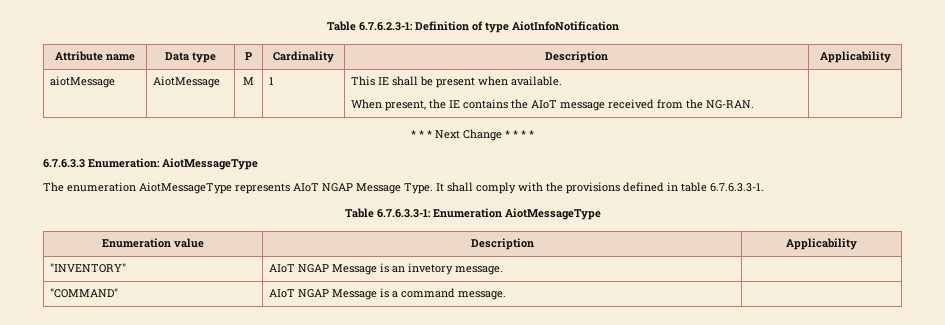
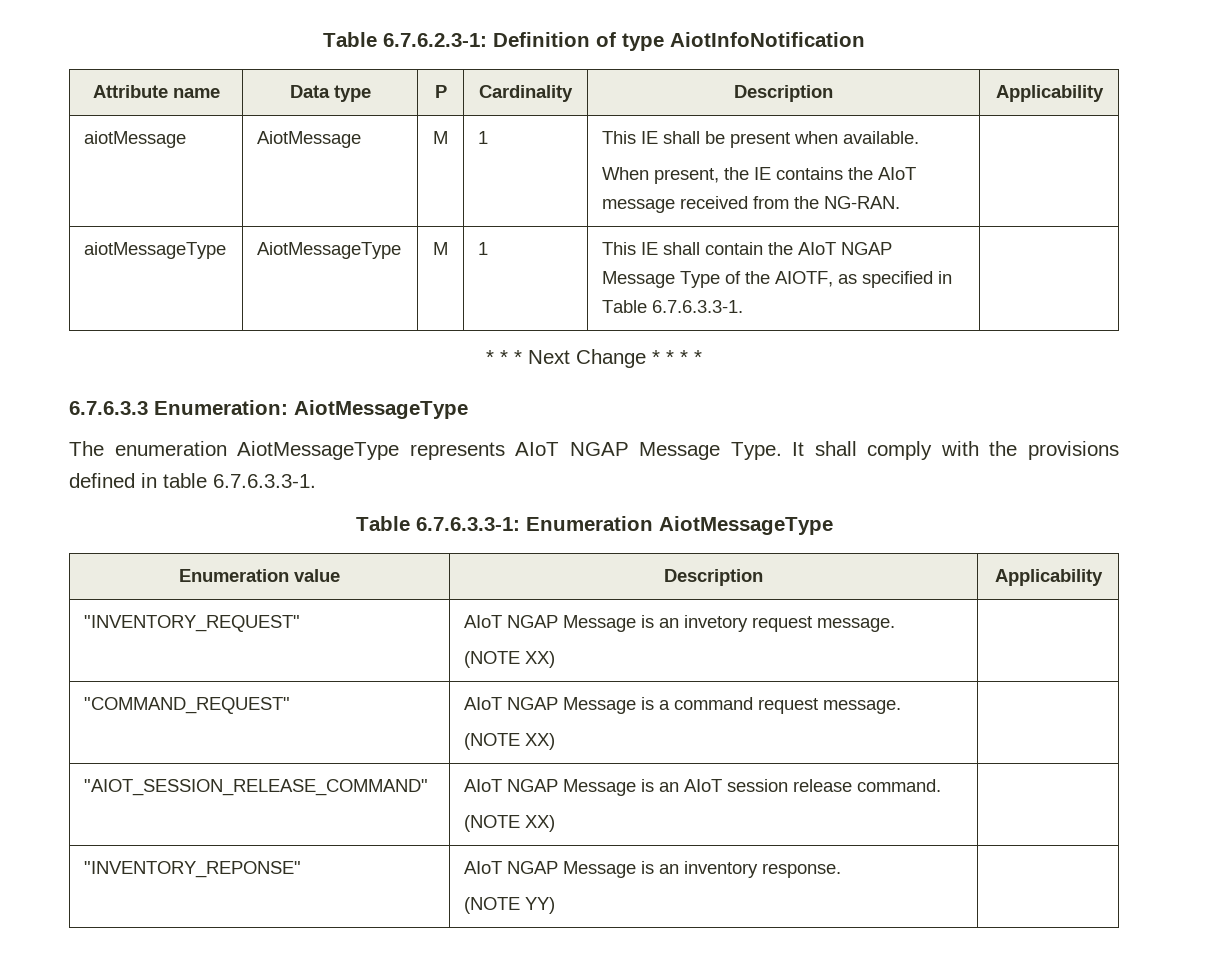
+ aiotMessageType | AiotMessageType | M | 1 | This IE shall contain the AIoT NGAP Message Type of the AIOTF, as specified in Table 6.7.6.3.3-1. |
- "INVENTORY" | AIoT NGAP Message is an invetory message. |
- "COMMAND" | AIoT NGAP Message is a command message. |
+ "INVENTORY_REQUEST" | AIoT NGAP Message is an invetory request message.
+ (NOTE XX) |
+ "COMMAND_REQUEST" | AIoT NGAP Message is a command request message.
+ (NOTE XX) |
+ "AIOT_SESSION_RELEASE_COMMAND" | AIoT NGAP Message is an AIoT session release command.
+ (NOTE XX) |
+ "INVENTORY_REPONSE" | AIoT NGAP Message is an inventory response.
+ (NOTE YY) |

